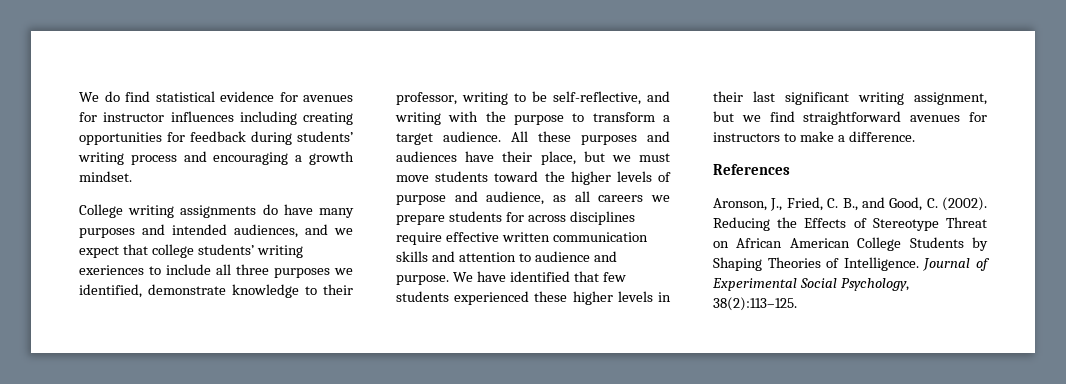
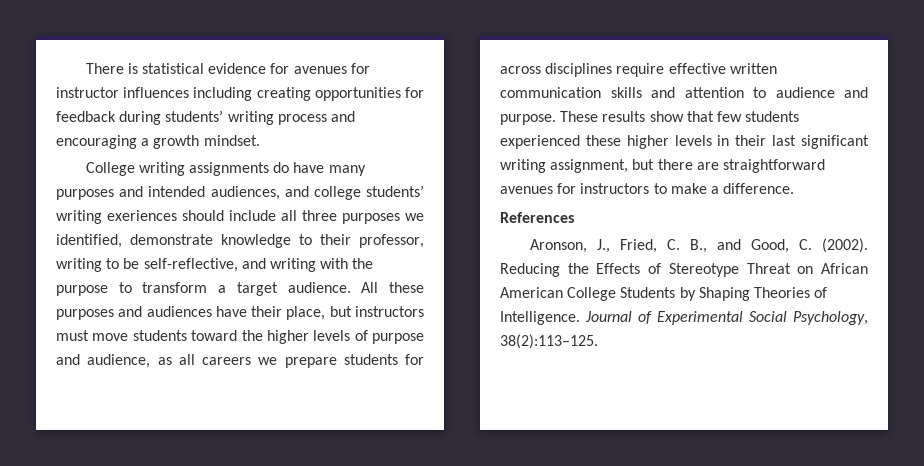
- We do find statistical evidence for avenues for instructor influences including creating opportunities for feedback during students’ writing process and encouraging a growth mindset.
+ There is statistical evidence for avenues for instructor influences including creating opportunities for feedback during students’ writing process and encouraging a growth mindset.
- College writing assignments do have many purposes and intended audiences, and we expect that college students’ writing exeriences to include all three purposes we identified, demonstrate knowledge to their professor, writing to be self-reflective, and writing with the purpose to transform a target audience.
+ College writing assignments do have many purposes and intended audiences, and college students’ writing exeriences should include all three purposes we identified, demonstrate knowledge to their professor, writing to be self-reflective, and writing with the purpose to transform a target audience.
- All these purposes and audiences have their place, but we must move students toward the higher levels of purpose and audience, as all careers we prepare students for across disciplines require effective written communication skills and attention to audience and purpose.
+ All these purposes and audiences have their place, but instructors must move students toward the higher levels of purpose and audience, as all careers we prepare students for across disciplines require effective written communication skills and attention to audience and purpose.
- We have identified that few students experienced these higher levels in their last significant writing assignment, but we find straightforward avenues for instructors to make a difference.
+ These results show that few students experienced these higher levels in their last significant writing assignment, but there are straightforward avenues for instructors to make a difference.

